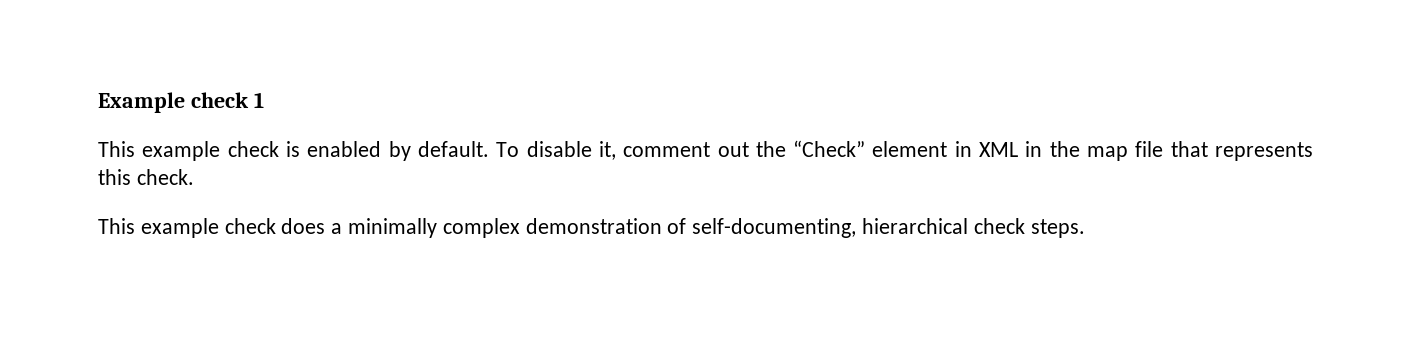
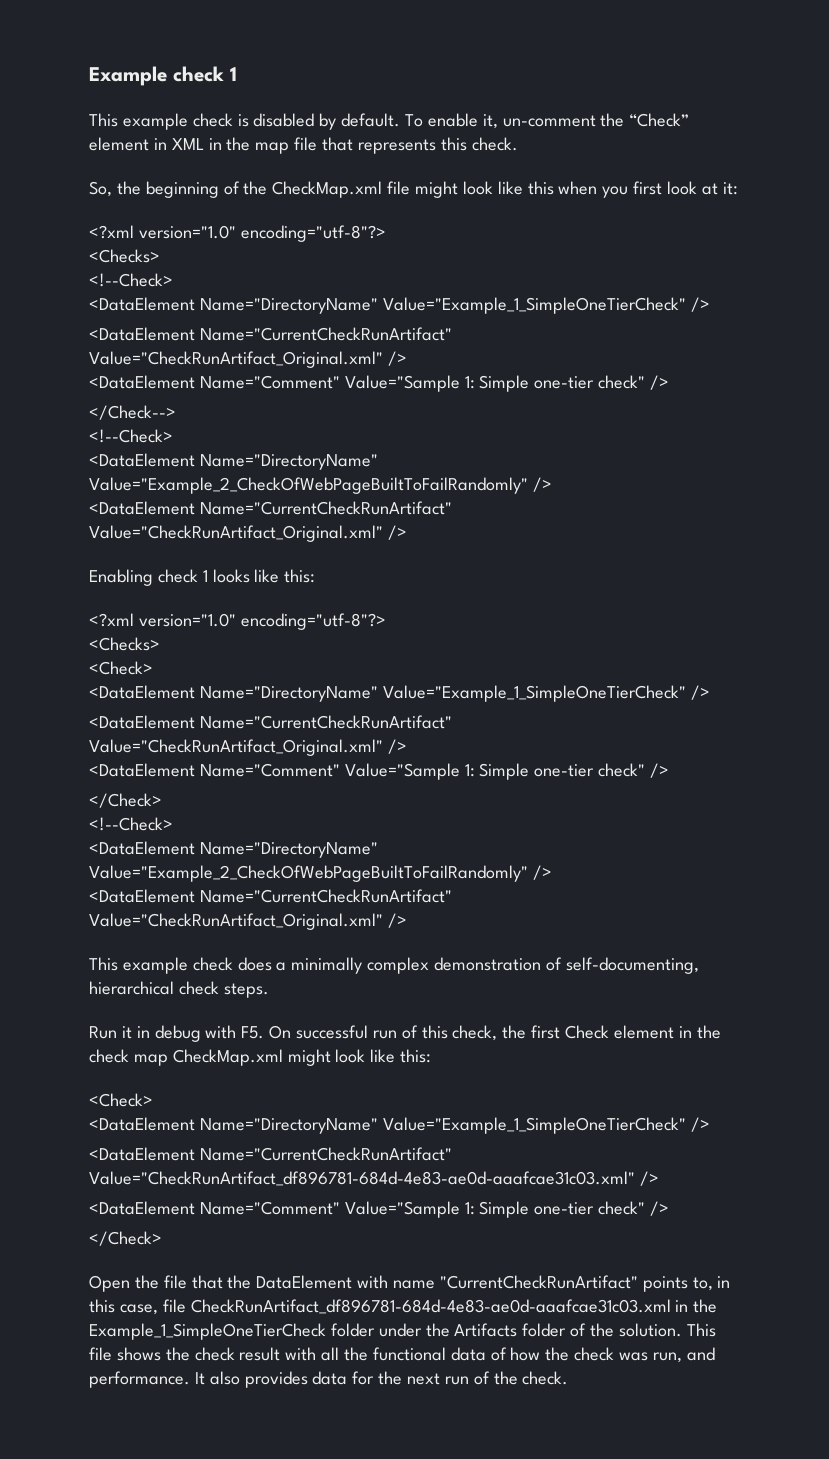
- This example check is enabled by default.
+ This example check is disabled by default.
- To disable it, comment out the “Check” element in XML in the map file that represents this check.
+ To enable it, un-comment the “Check” element in XML in the map file that represents this check.
+ So, the beginning of the CheckMap.xml file might look like this when you first look at it:
+ <?xml version="1.0" encoding="utf-8"?>
+ <Checks>
+ <!--Check>
+ <DataElement Name="DirectoryName" Value="Example_1_SimpleOneTierCheck" />
+ <DataElement Name="CurrentCheckRunArtifact" Value="CheckRunArtifact_Original.xml" />
+ <DataElement Name="Comment" Value="Sample 1: Simple one-tier check" />
+ </Check-->
+ <!--Check>
+ <DataElement Name="DirectoryName" Value="Example_2_CheckOfWebPageBuiltToFailRandomly" />
+ <DataElement Name="CurrentCheckRunArtifact" Value="CheckRunArtifact_Original.xml" />
+ Enabling check 1 looks like this:
+ <?xml version="1.0" encoding="utf-8"?>
+ <Checks>
+ <Check>
+ <DataElement Name="DirectoryName" Value="Example_1_SimpleOneTierCheck" />
+ <DataElement Name="CurrentCheckRunArtifact" Value="CheckRunArtifact_Original.xml" />
+ <DataElement Name="Comment" Value="Sample 1: Simple one-tier check" />
+ </Check>
+ <!--Check>
+ <DataElement Name="DirectoryName" Value="Example_2_CheckOfWebPageBuiltToFailRandomly" />
+ <DataElement Name="CurrentCheckRunArtifact" Value="CheckRunArtifact_Original.xml" />
+ Run it in debug with F5. On successful run of this check, the first Check element in the check map CheckMap.xml might look like this:
+ <Check>
+ <DataElement Name="DirectoryName" Value="Example_1_SimpleOneTierCheck" />
+ <DataElement Name="CurrentCheckRunArtifact" Value="CheckRunArtifact_df896781-684d-4e83-ae0d-aaafcae31c03.xml" />
+ <DataElement Name="Comment" Value="Sample 1: Simple one-tier check" />
+ </Check>
+ Open the file that the DataElement with name "CurrentCheckRunArtifact" points to, in this case, file CheckRunArtifact_df896781-684d-4e83-ae0d-aaafcae31c03.xml in the Example_1_SimpleOneTierCheck folder under the Artifacts folder of the solution. This file shows the check result with all the functional data of how the check was run, and performance. It also provides data for the next run of the check.

